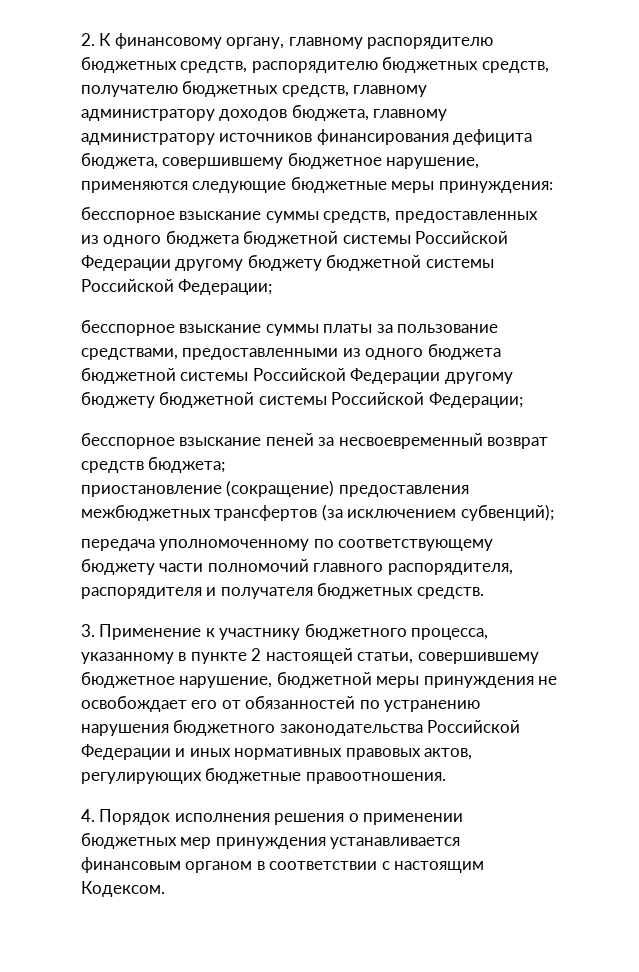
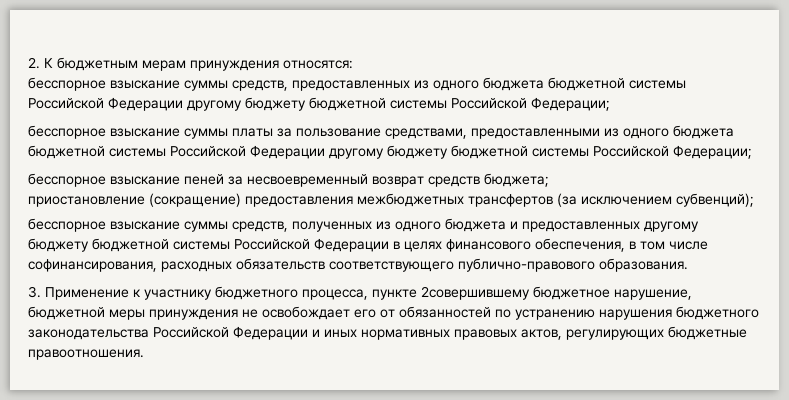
- 2. К финансовому органу, главному распорядителю бюджетных средств, распорядителю бюджетных средств, получателю бюджетных средств, главному администратору доходов бюджета, главному администратору источников финансирования дефицита бюджета, совершившему бюджетное нарушение, применяются следующие бюджетные меры принуждения:
+ 2. К бюджетным мерам принуждения относятся:
- передача уполномоченному по соответствующему бюджету части полномочий главного распорядителя, распорядителя и получателя бюджетных средств.
+ бесспорное взыскание суммы средств, полученных из одного бюджета и предоставленных другому бюджету бюджетной системы Российской Федерации в целях финансового обеспечения, в том числе софинансирования, расходных обязательств соответствующего публично-правового образования.
- 3. Применение к участнику бюджетного процесса, указанному в пункте 2 настоящей статьи, совершившему бюджетное нарушение, бюджетной меры принуждения не освобождает его от обязанностей по устранению нарушения бюджетного законодательства Российской Федерации и иных нормативных правовых актов, регулирующих бюджетные правоотношения.
+ 3. Применение к участнику бюджетного процесса, пункте 2совершившему бюджетное нарушение, бюджетной меры принуждения не освобождает его от обязанностей по устранению нарушения бюджетного законодательства Российской Федерации и иных нормативных правовых актов, регулирующих бюджетные правоотношения.
- 4. Порядок исполнения решения о применении бюджетных мер принуждения устанавливается финансовым органом в соответствии с настоящим Кодексом.

